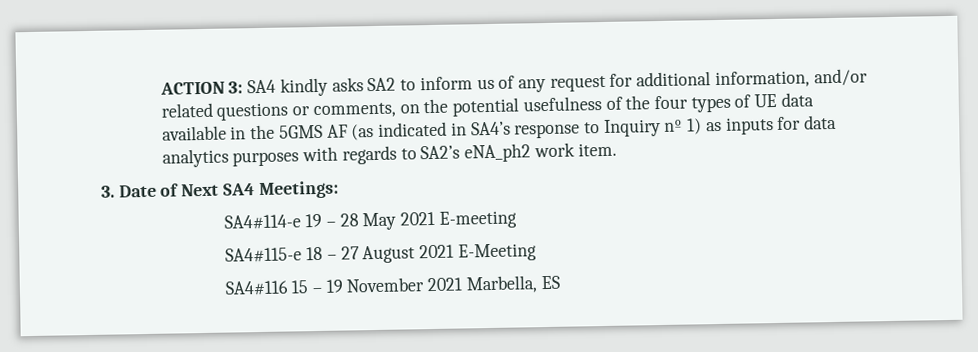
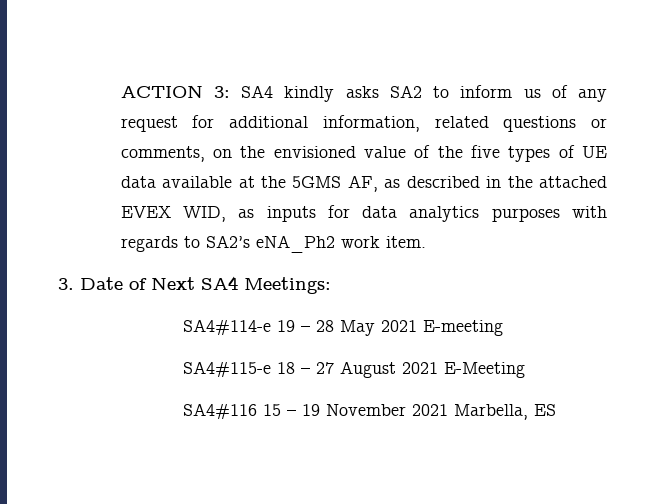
- ACTION 3: SA4 kindly asks SA2 to inform us of any request for additional information, and/or related questions or comments, on the potential usefulness of the four types of UE data available in the 5GMS AF (as indicated in SA4’s response to Inquiry nº 1) as inputs for data analytics purposes with regards to SA2’s eNA_ph2 work item.
+ ACTION 3: SA4 kindly asks SA2 to inform us of any request for additional information, related questions or comments, on the envisioned value of the five types of UE data available at the 5GMS AF, as described in the attached EVEX WID, as inputs for data analytics purposes with regards to SA2’s eNA_Ph2 work item.

